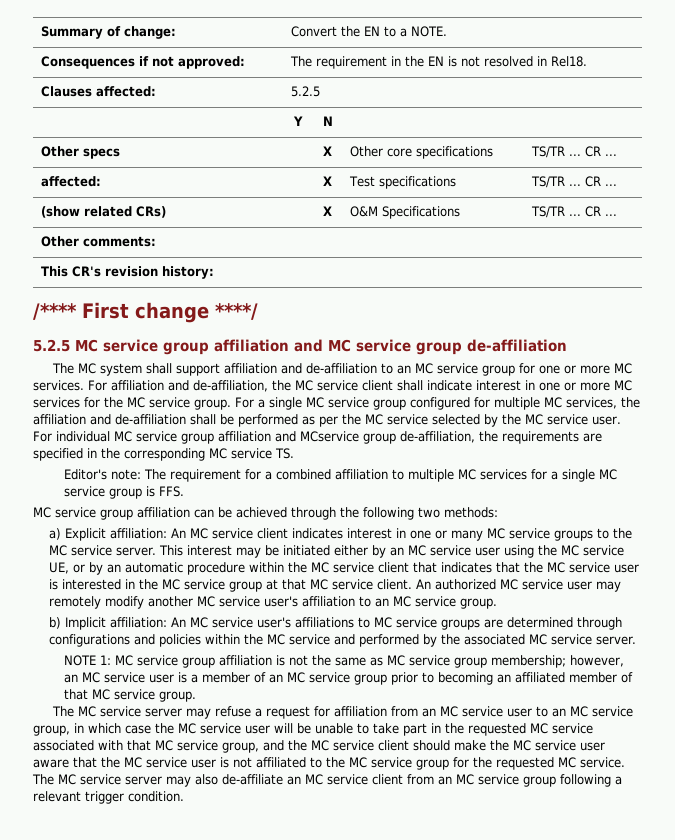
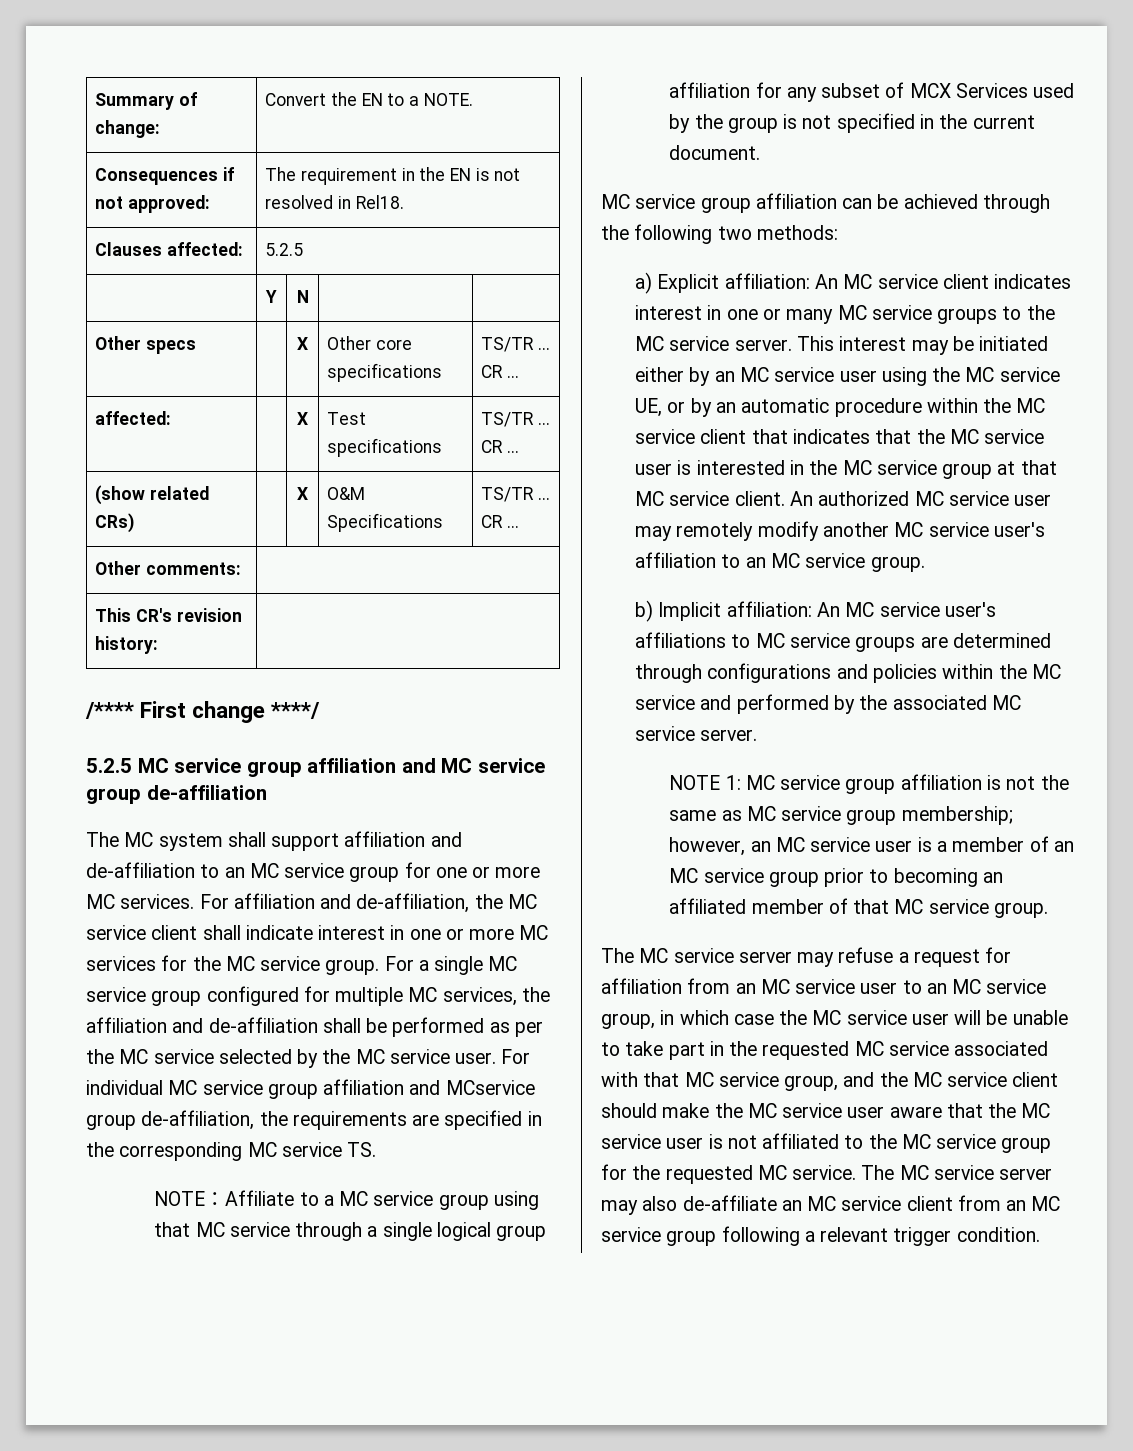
- Editor's note: The requirement for a combined affiliation to multiple MC services for a single MC service group is FFS.
+ NOTE：Affiliate to a MC service group using that MC service through a single logical group affiliation for any subset of MCX Services used by the group is not specified in the current document.

